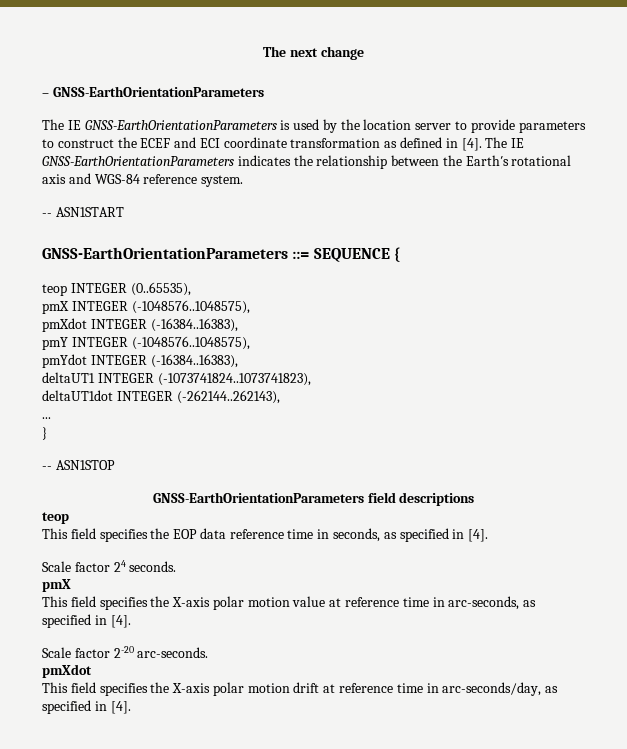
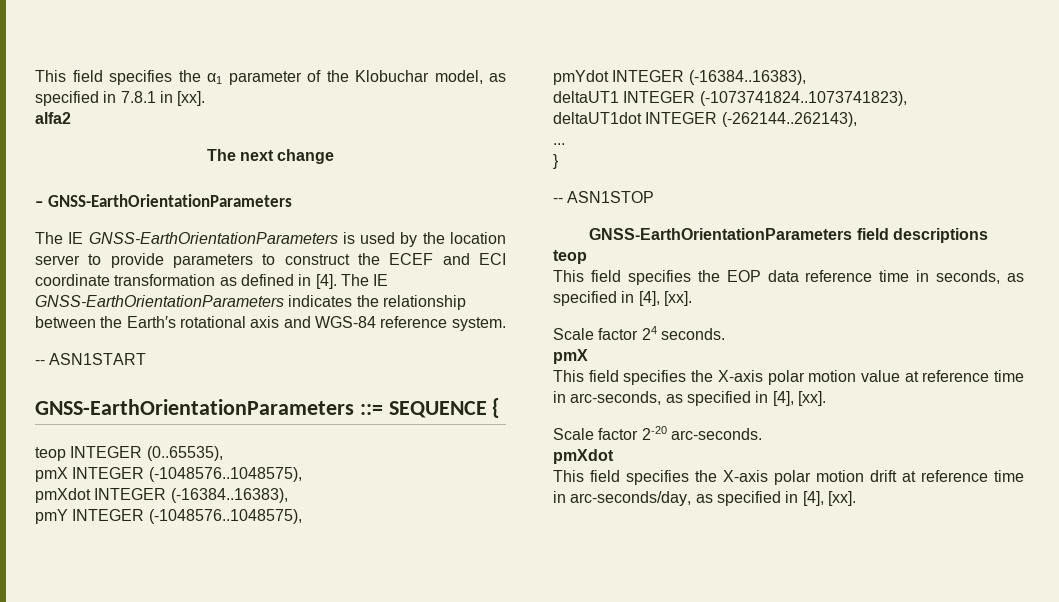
+ This field specifies the α1 parameter of the Klobuchar model, as specified in 7.8.1 in [xx].
+ alfa2
- This field specifies the EOP data reference time in seconds, as specified in [4].
+ This field specifies the EOP data reference time in seconds, as specified in [4], [xx].
- This field specifies the X-axis polar motion value at reference time in arc-seconds, as specified in [4].
+ This field specifies the X-axis polar motion value at reference time in arc-seconds, as specified in [4], [xx].
- This field specifies the X-axis polar motion drift at reference time in arc-seconds/day, as specified in [4].
+ This field specifies the X-axis polar motion drift at reference time in arc-seconds/day, as specified in [4], [xx].

